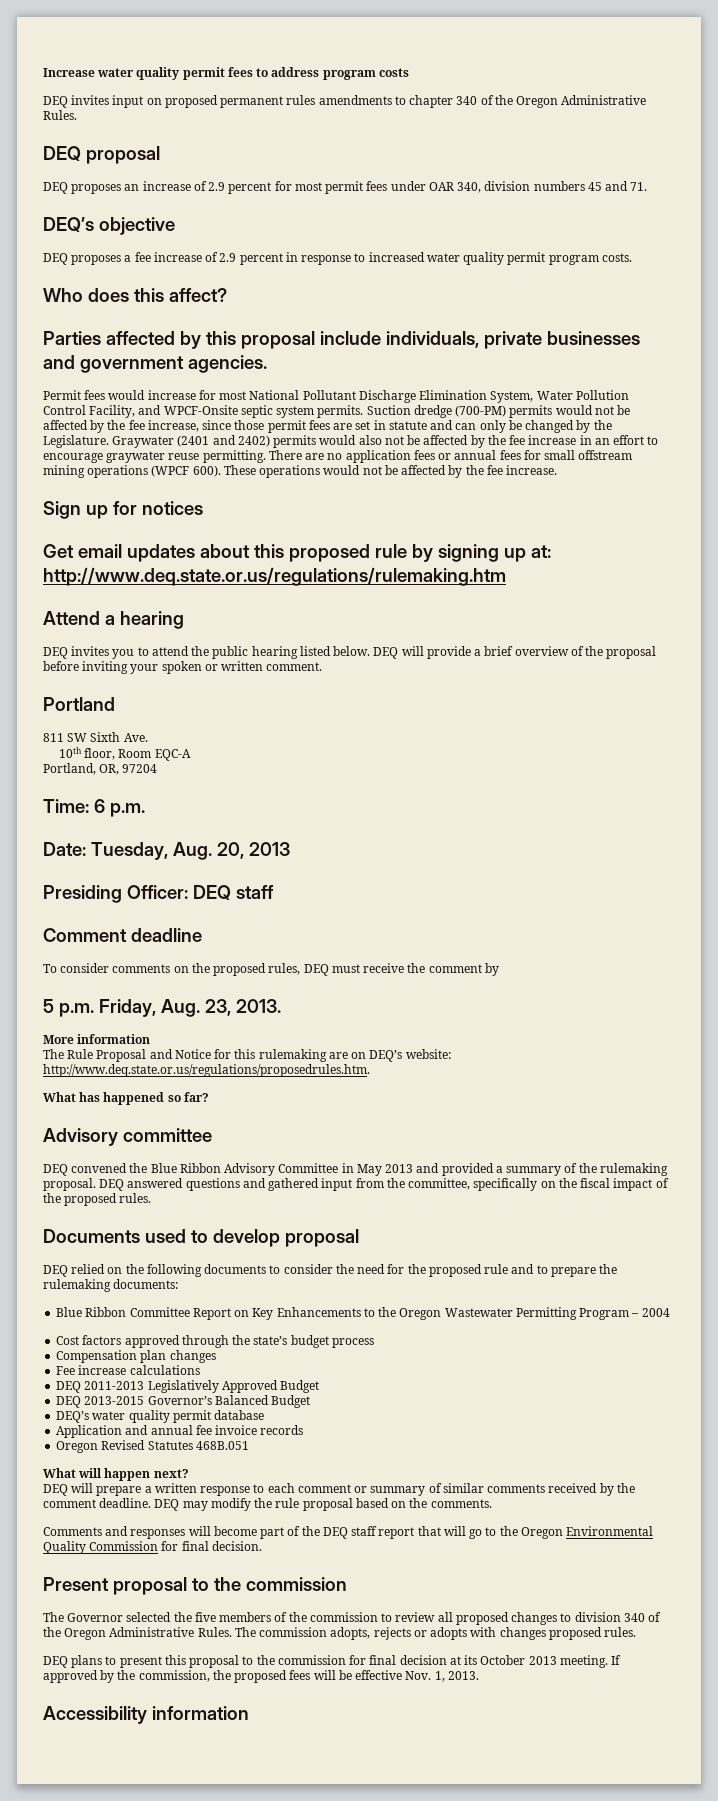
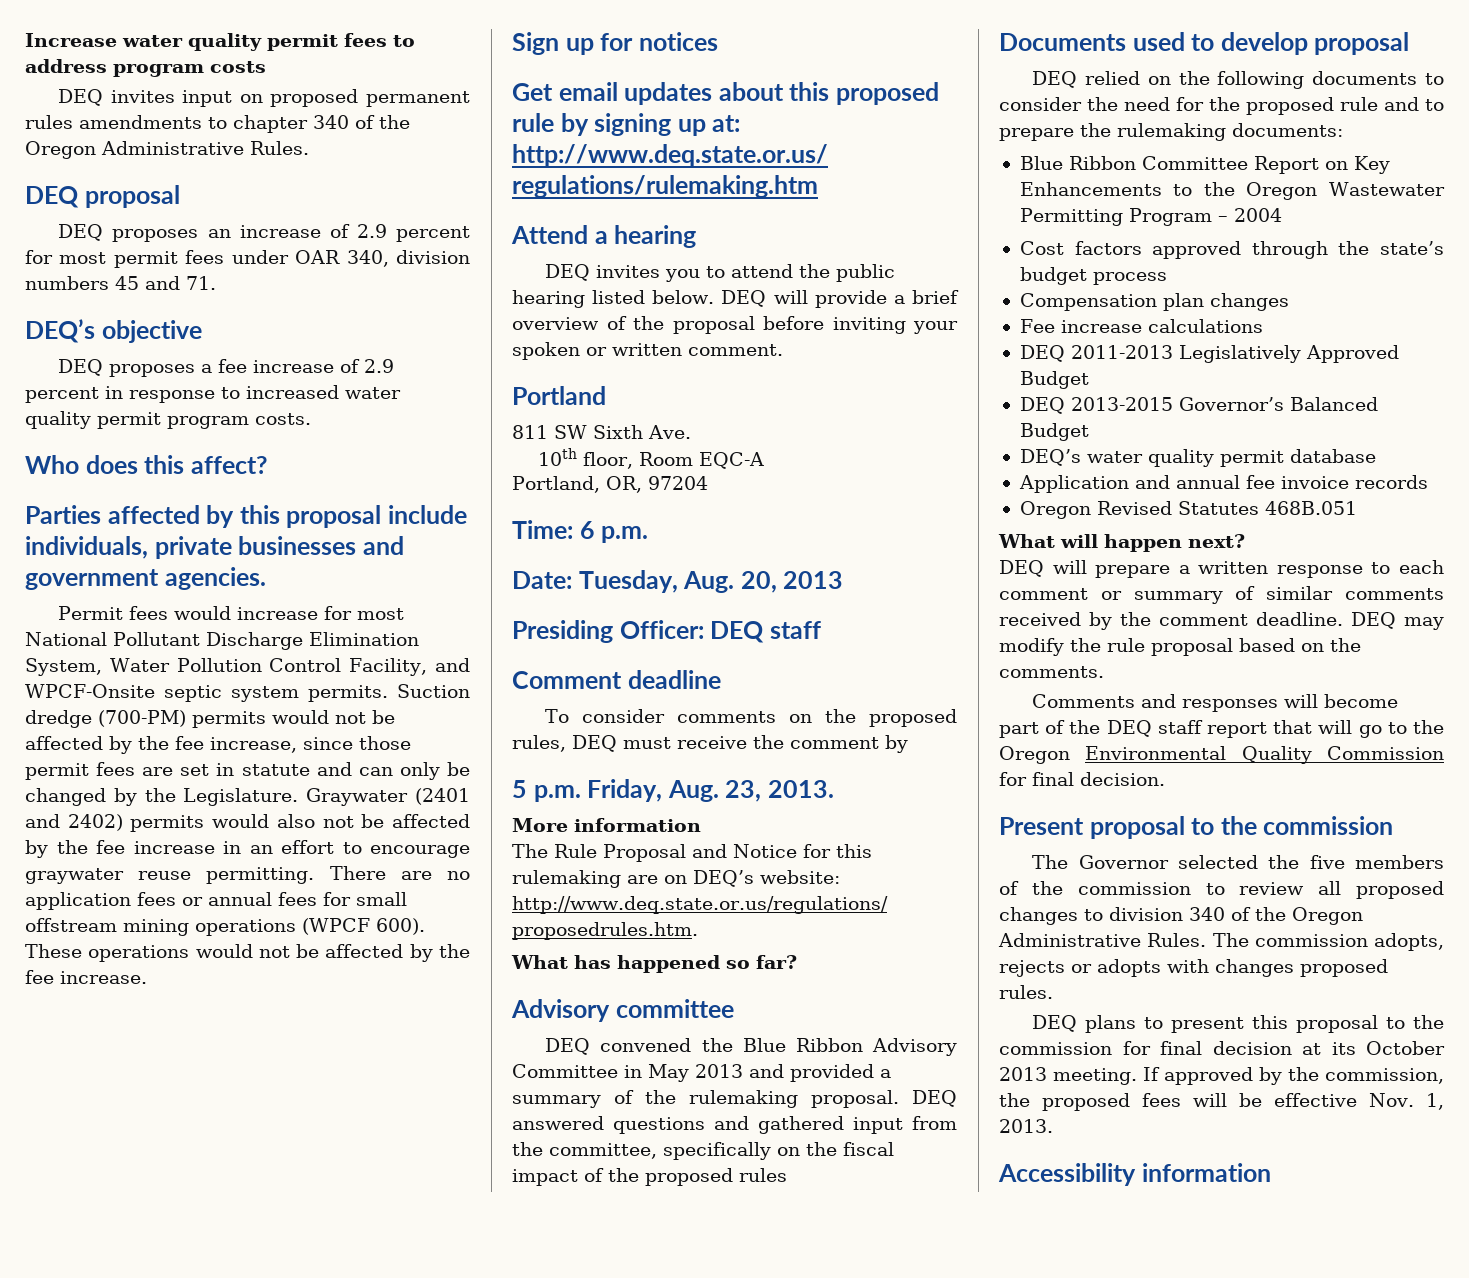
- DEQ answered questions and gathered input from the committee, specifically on the fiscal impact of the proposed rules.
+ DEQ answered questions and gathered input from the committee, specifically on the fiscal impact of the proposed rules

